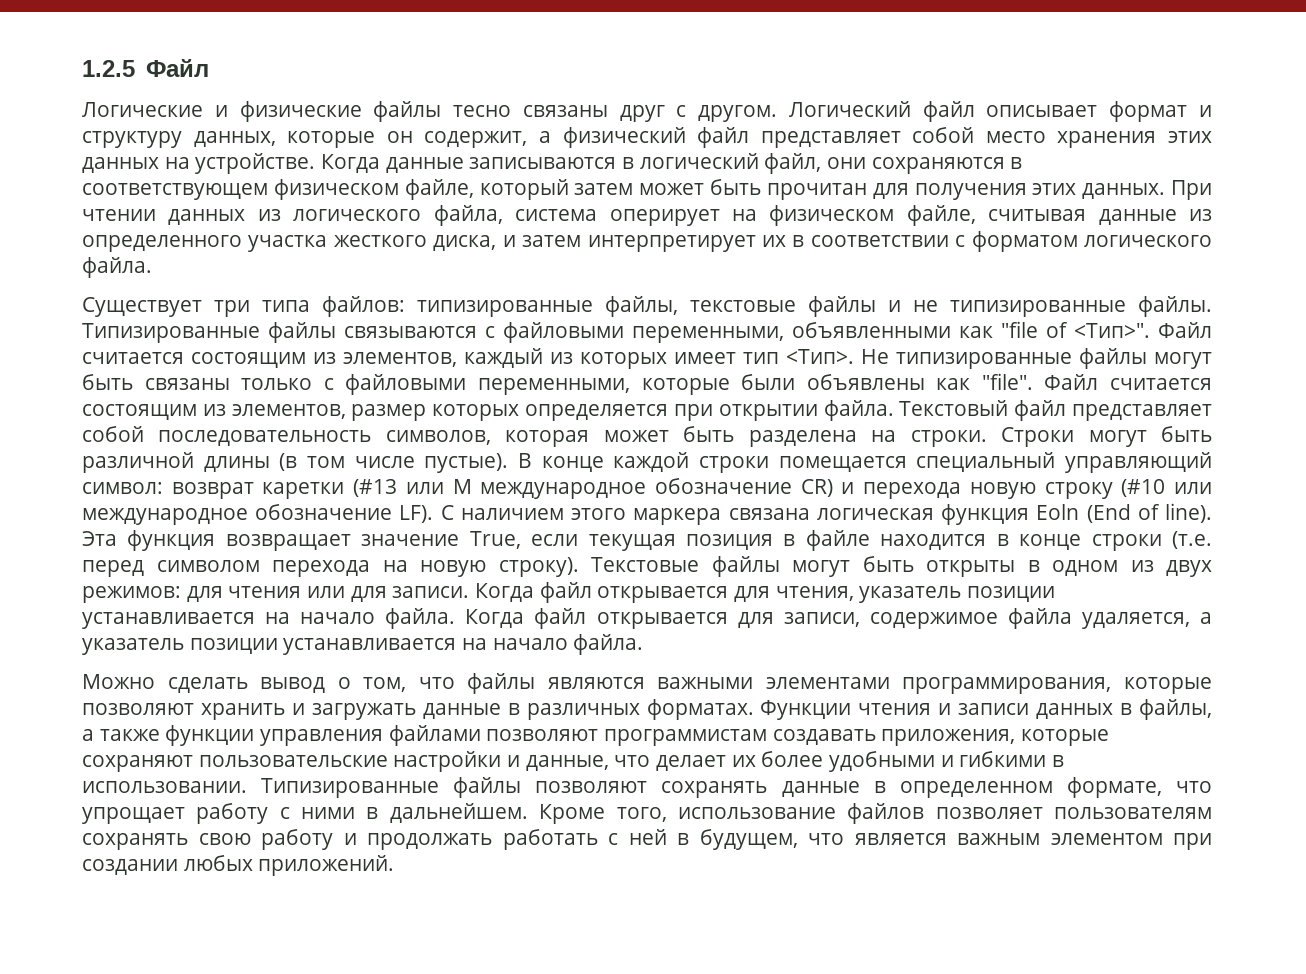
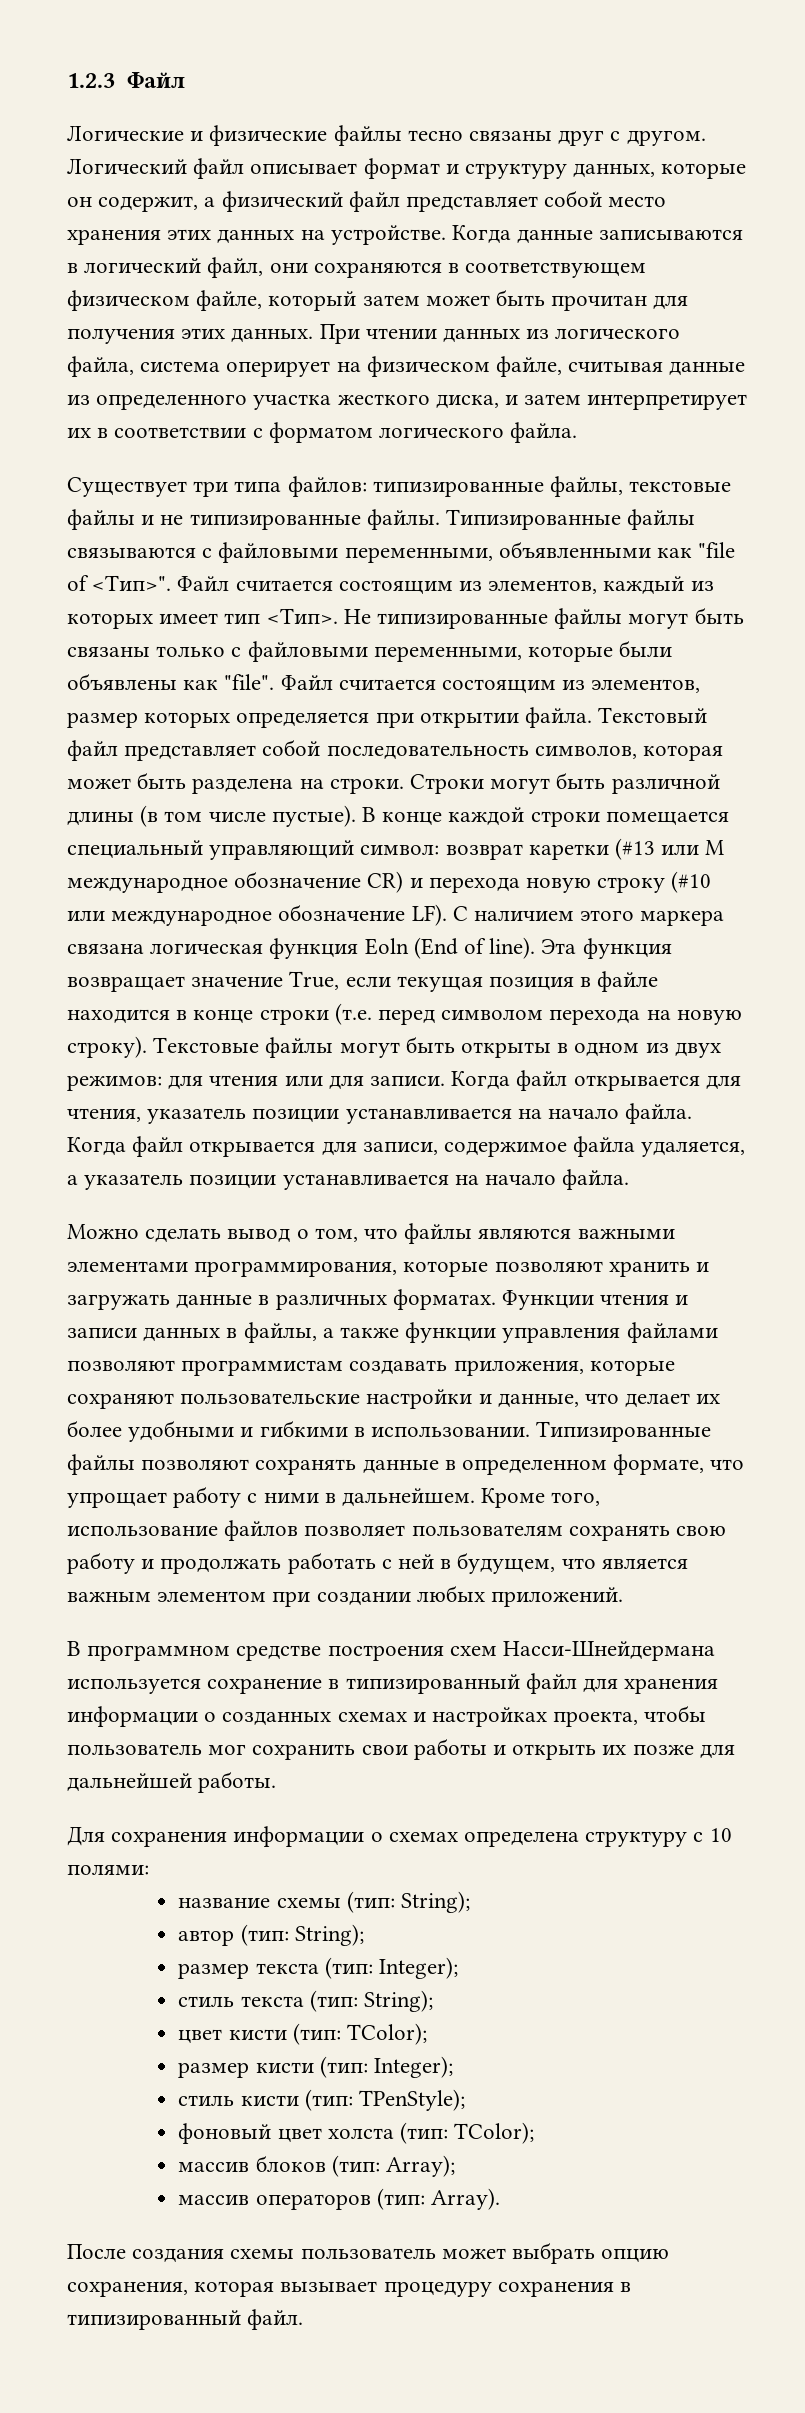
- 1.2.5 Файл
+ 1.2.3 Файл
+ В программном средстве построения схем Насси-Шнейдермана используется сохранение в типизированный файл для хранения информации о созданных схемах и настройках проекта, чтобы пользователь мог сохранить свои работы и открыть их позже для дальнейшей работы.
+ Для сохранения информации о схемах определена структуру с 10 полями:
+ название схемы (тип: String);
+ автор (тип: String);
+ размер текста (тип: Integer);
+ стиль текста (тип: String);
+ цвет кисти (тип: TColor);
+ размер кисти (тип: Integer);
+ стиль кисти (тип: TPenStyle);
+ фоновый цвет холста (тип: TColor);
+ массив блоков (тип: Array);
+ массив операторов (тип: Array).
+ После создания схемы пользователь может выбрать опцию сохранения, которая вызывает процедуру сохранения в типизированный файл.

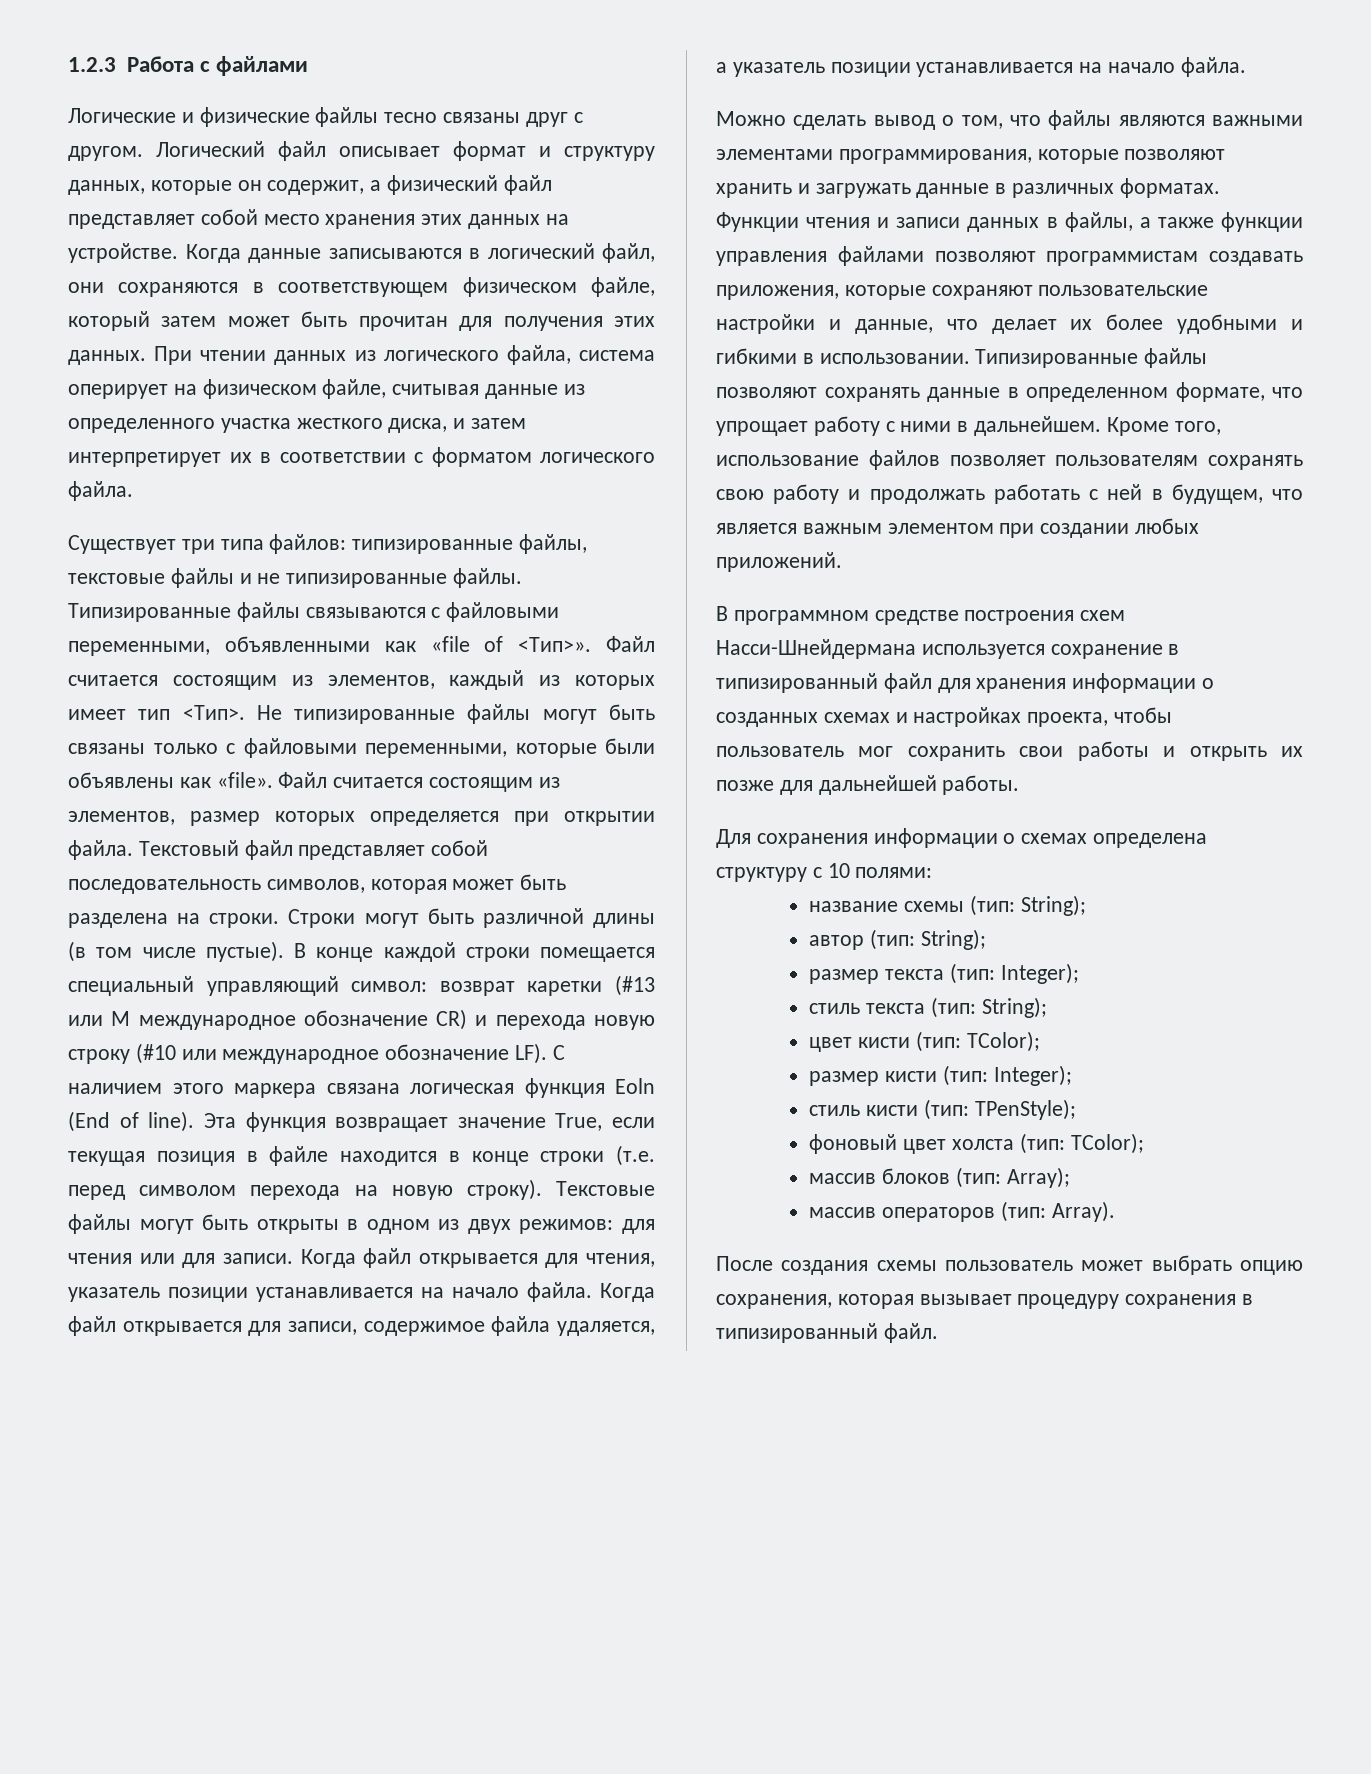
- 1.2.3 Файл
+ 1.2.3 Работа с файлами
- Типизированные файлы связываются с файловыми переменными, объявленными как "file of <Тип>".
+ Типизированные файлы связываются с файловыми переменными, объявленными как «file of <Тип>».
- Не типизированные файлы могут быть связаны только с файловыми переменными, которые были объявлены как "file".
+ Не типизированные файлы могут быть связаны только с файловыми переменными, которые были объявлены как «file».

